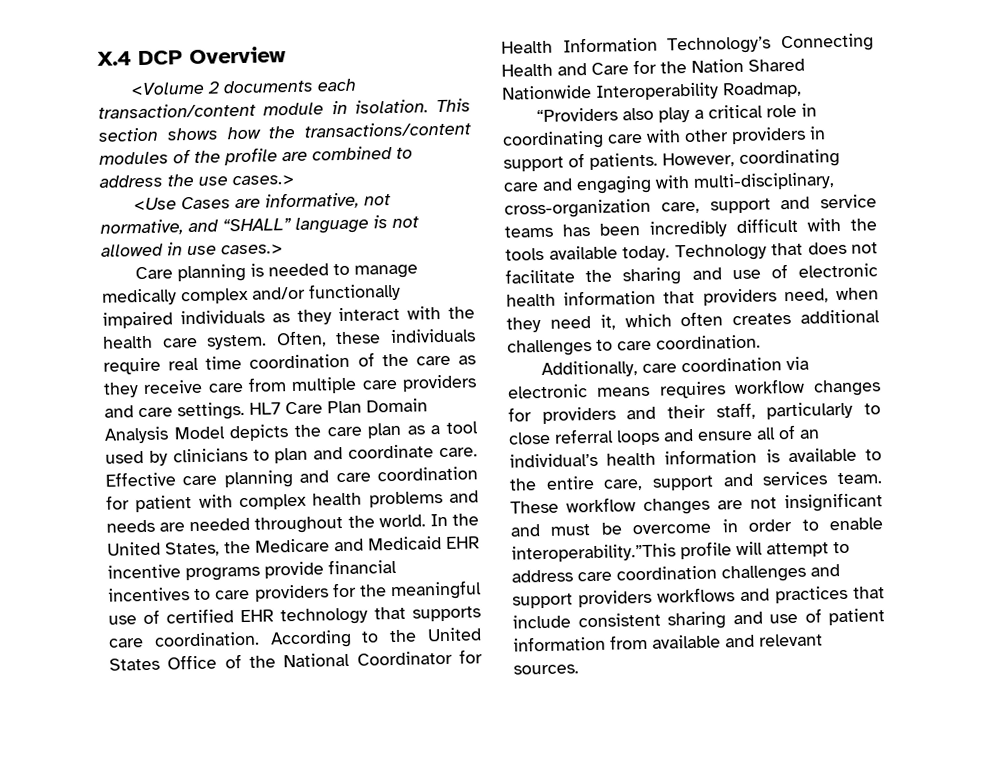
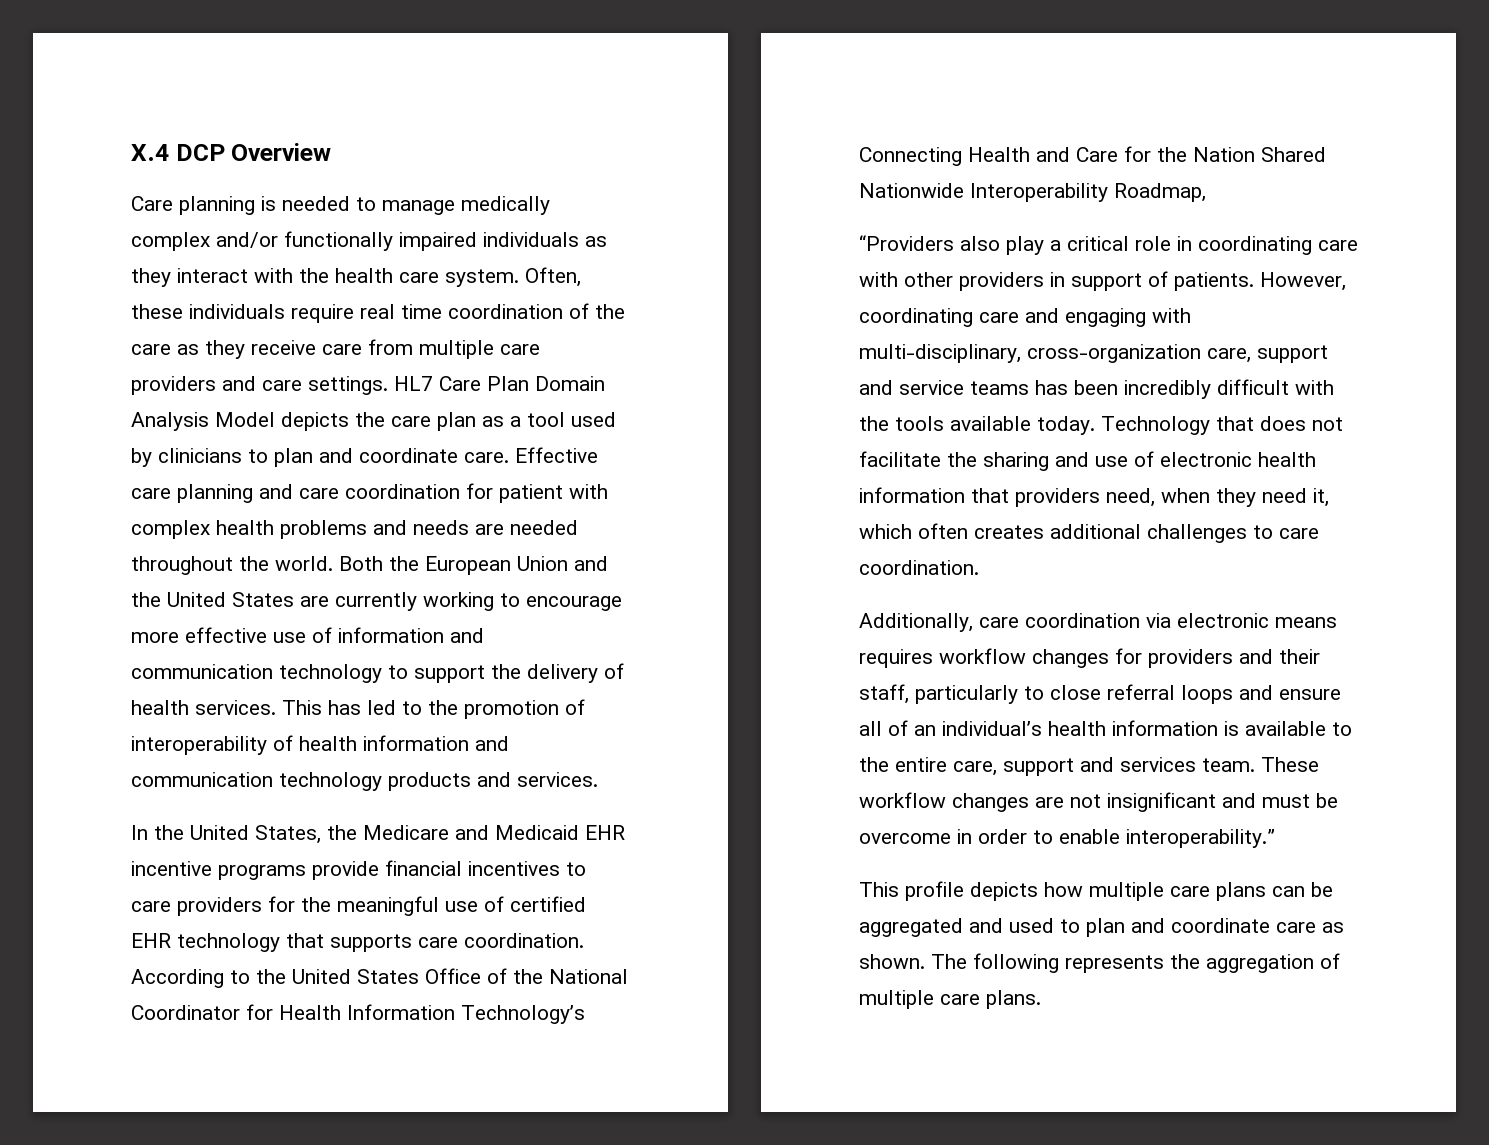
- <Volume 2 documents each transaction/content module in isolation. This section shows how the transactions/content modules of the profile are combined to address the use cases.>
- <Use Cases are informative, not normative, and “SHALL” language is not allowed in use cases.>
- Effective care planning and care coordination for patient with complex health problems and needs are needed throughout the world. In the United States, the Medicare and Medicaid EHR incentive programs provide financial incentives to care providers for the meaningful use of certified EHR technology that supports care coordination.
+ Effective care planning and care coordination for patient with complex health problems and needs are needed throughout the world. Both the European Union and the United States are currently working to encourage more effective use of information and communication technology to support the delivery of health services. This has led to the promotion of interoperability of health information and communication technology products and services.
+ In the United States, the Medicare and Medicaid EHR incentive programs provide financial incentives to care providers for the meaningful use of certified EHR technology that supports care coordination.
- These workflow changes are not insignificant and must be overcome in order to enable interoperability.”This profile will attempt to address care coordination challenges and support providers workflows and practices that include consistent sharing and use of patient information from available and relevant sources.
+ These workflow changes are not insignificant and must be overcome in order to enable interoperability.”
+ This profile depicts how multiple care plans can be aggregated and used to plan and coordinate care as shown. The following represents the aggregation of multiple care plans.

